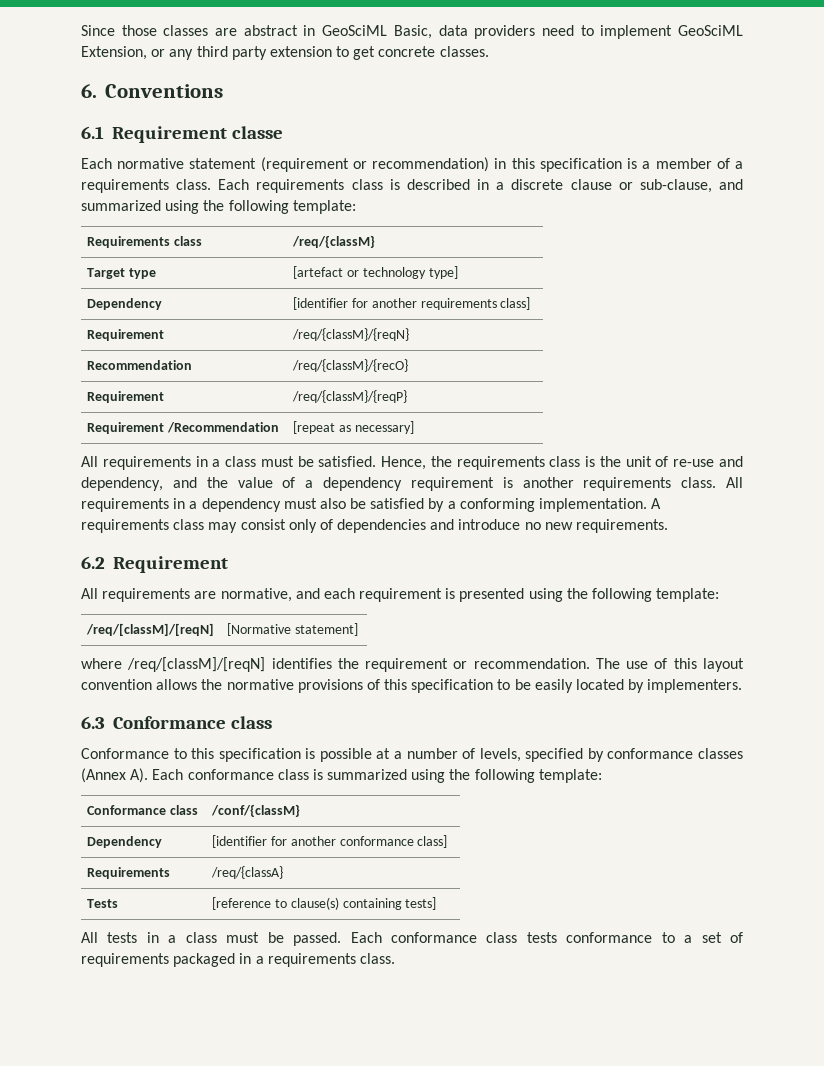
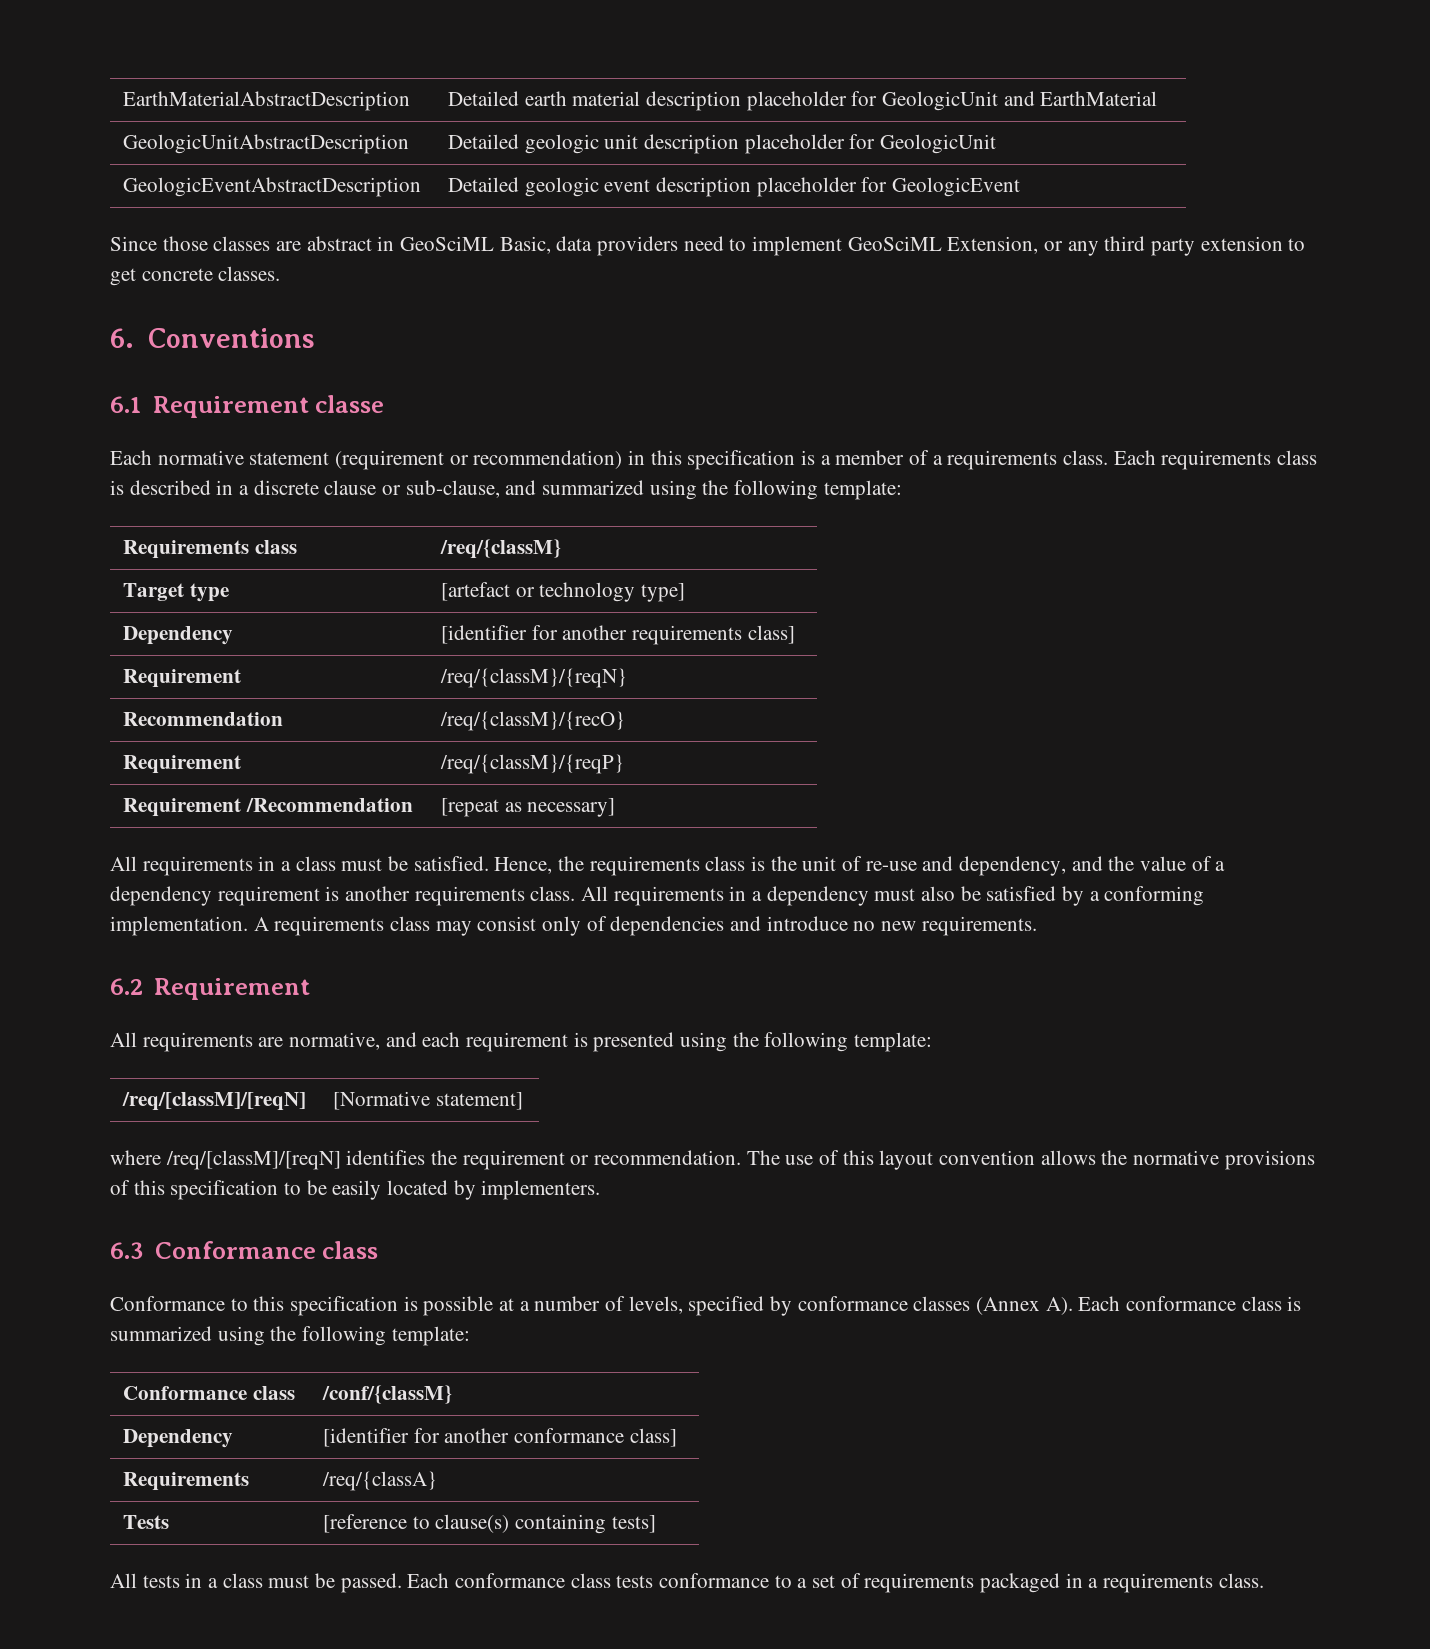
+ EarthMaterialAbstractDescription | Detailed earth material description placeholder for GeologicUnit and EarthMaterial
+ GeologicUnitAbstractDescription | Detailed geologic unit description placeholder for GeologicUnit
+ GeologicEventAbstractDescription | Detailed geologic event description placeholder for GeologicEvent

